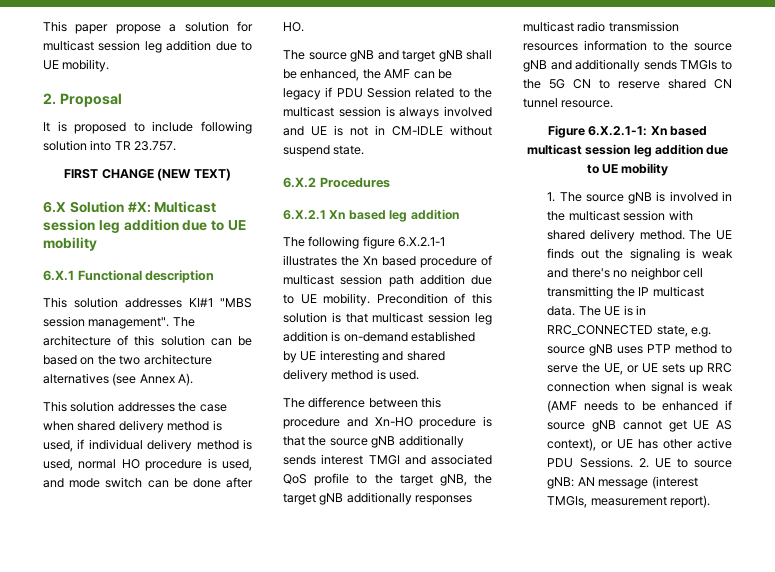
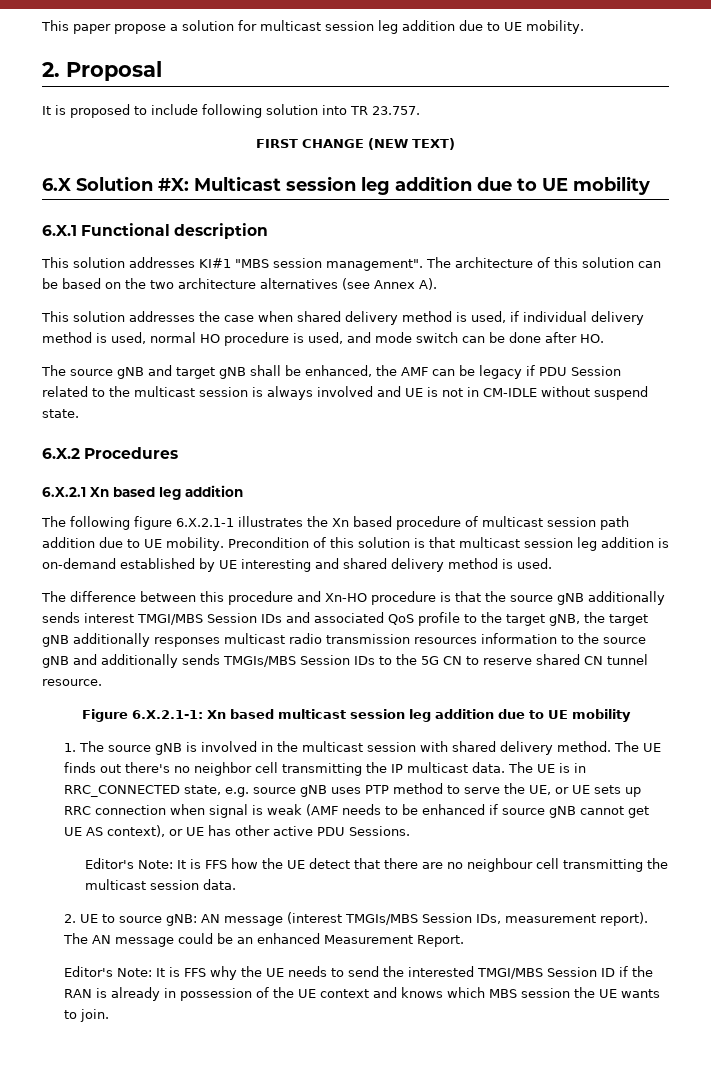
- The difference between this procedure and Xn-HO procedure is that the source gNB additionally sends interest TMGI and associated QoS profile to the target gNB, the target gNB additionally responses multicast radio transmission resources information to the source gNB and additionally sends TMGIs to the 5G CN to reserve shared CN tunnel resource.
+ The difference between this procedure and Xn-HO procedure is that the source gNB additionally sends interest TMGI/MBS Session IDs and associated QoS profile to the target gNB, the target gNB additionally responses multicast radio transmission resources information to the source gNB and additionally sends TMGIs/MBS Session IDs to the 5G CN to reserve shared CN tunnel resource.
- The UE finds out the signaling is weak and there's no neighbor cell transmitting the IP multicast data.
+ The UE finds out there's no neighbor cell transmitting the IP multicast data.
- The UE is in RRC_CONNECTED state, e.g. source gNB uses PTP method to serve the UE, or UE sets up RRC connection when signal is weak (AMF needs to be enhanced if source gNB cannot get UE AS context), or UE has other active PDU Sessions. 2. UE to source gNB: AN message (interest TMGIs, measurement report).
+ The UE is in RRC_CONNECTED state, e.g. source gNB uses PTP method to serve the UE, or UE sets up RRC connection when signal is weak (AMF needs to be enhanced if source gNB cannot get UE AS context), or UE has other active PDU Sessions.
+ Editor's Note: It is FFS how the UE detect that there are no neighbour cell transmitting the multicast session data.
+ 2. UE to source gNB: AN message (interest TMGIs/MBS Session IDs, measurement report). The AN message could be an enhanced Measurement Report.
+ Editor's Note: It is FFS why the UE needs to send the interested TMGI/MBS Session ID if the RAN is already in possession of the UE context and knows which MBS session the UE wants to join.

